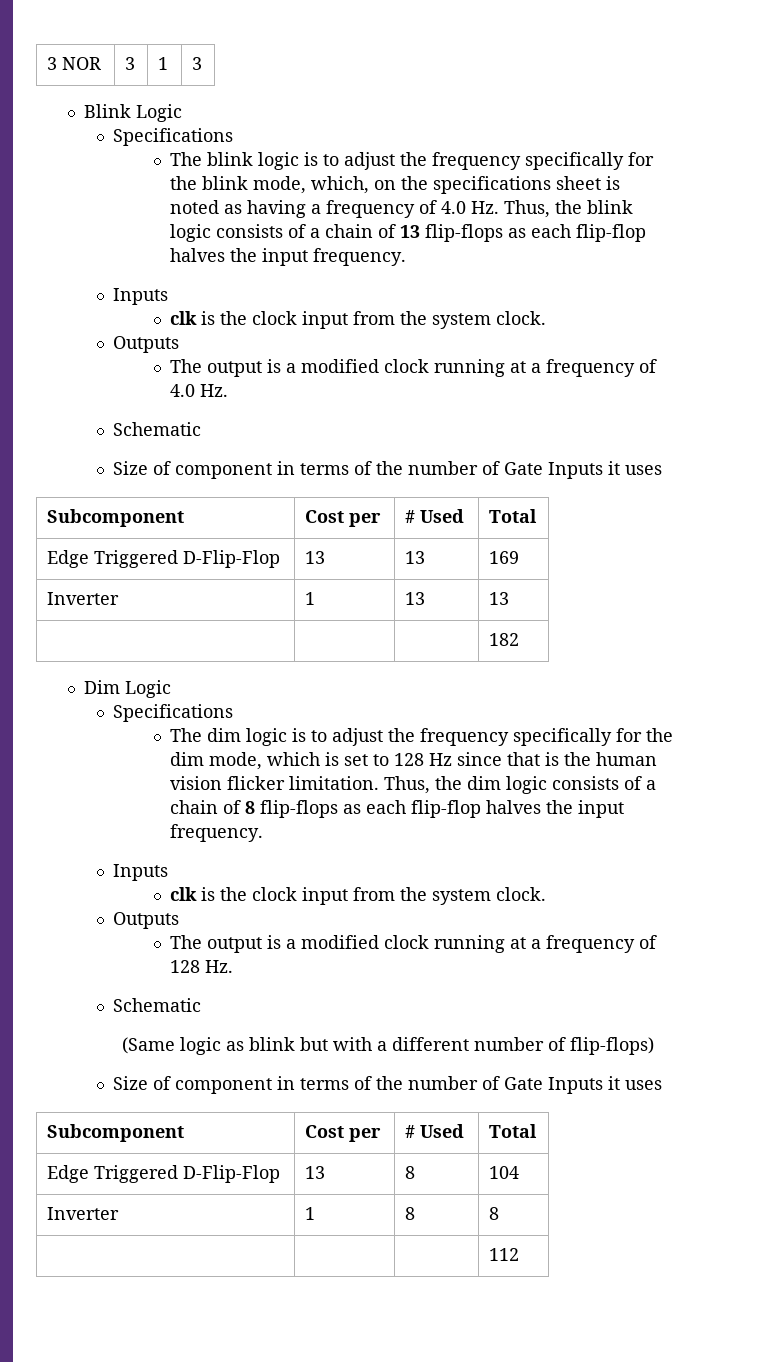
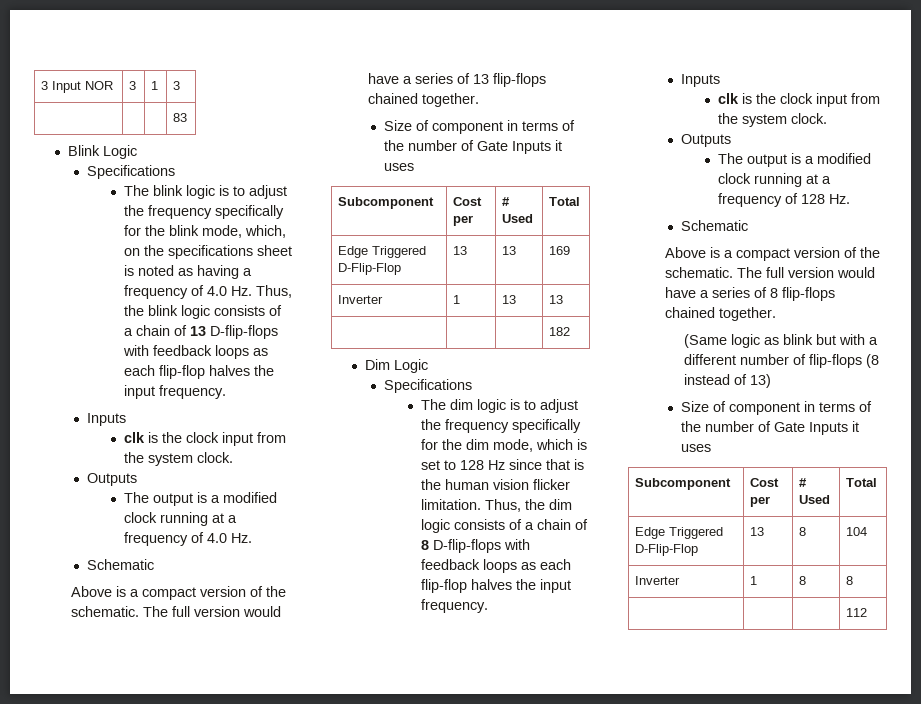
- 3 NOR | 3 | 1 | 3
+ 3 Input NOR | 3 | 1 | 3
+ | | | 83
- The blink logic is to adjust the frequency specifically for the blink mode, which, on the specifications sheet is noted as having a frequency of 4.0 Hz. Thus, the blink logic consists of a chain of 13 flip-flops as each flip-flop halves the input frequency.
+ The blink logic is to adjust the frequency specifically for the blink mode, which, on the specifications sheet is noted as having a frequency of 4.0 Hz. Thus, the blink logic consists of a chain of 13 D-flip-flops with feedback loops as each flip-flop halves the input frequency.
+ Above is a compact version of the schematic. The full version would have a series of 13 flip-flops chained together.
- Thus, the dim logic consists of a chain of 8 flip-flops as each flip-flop halves the input frequency.
+ Thus, the dim logic consists of a chain of 8 D-flip-flops with feedback loops as each flip-flop halves the input frequency.
+ Above is a compact version of the schematic. The full version would have a series of 8 flip-flops chained together.
- (Same logic as blink but with a different number of flip-flops)
+ (Same logic as blink but with a different number of flip-flops (8 instead of 13)

